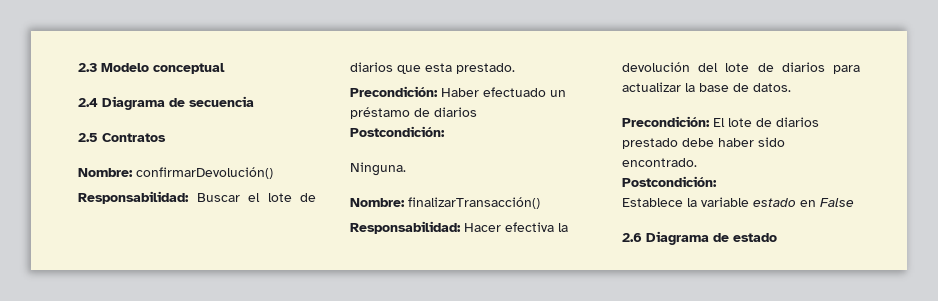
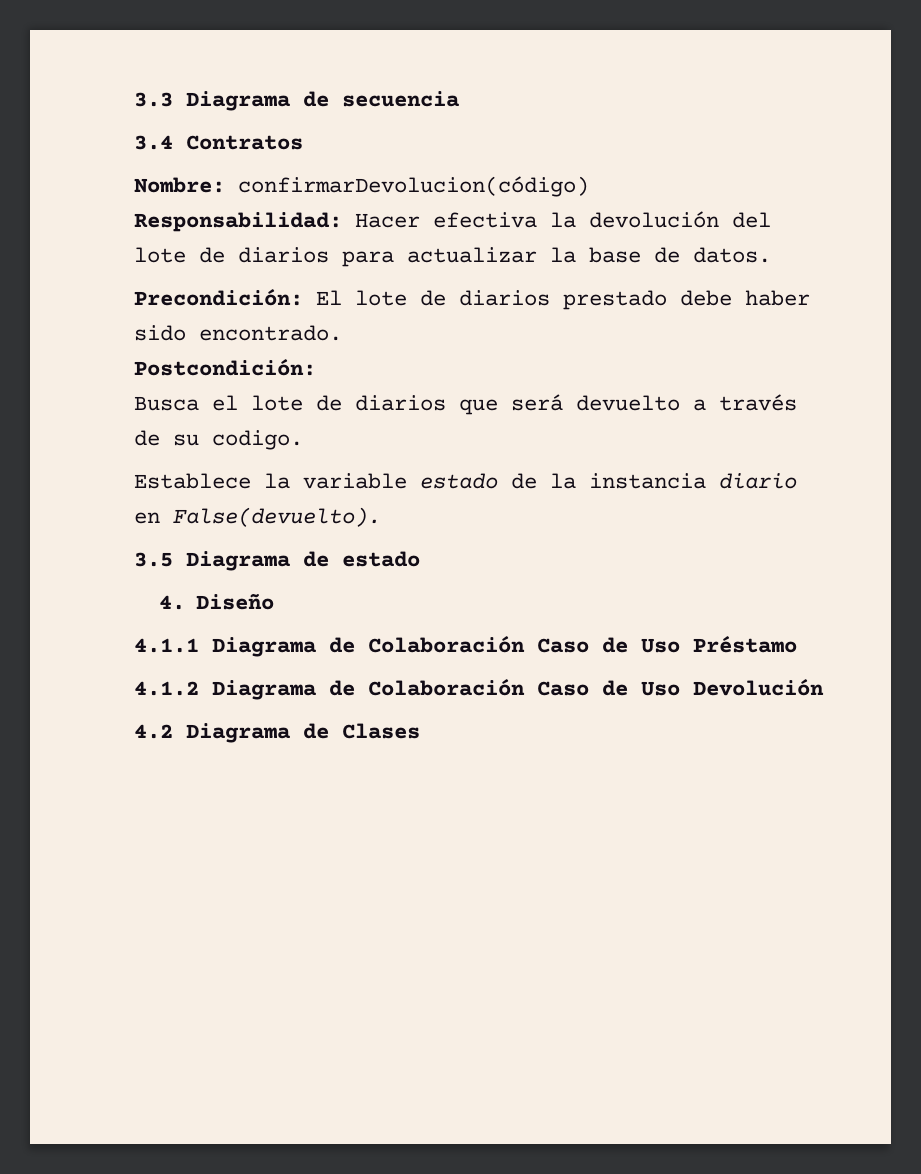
- 2.3 Modelo conceptual
- 2.4 Diagrama de secuencia
+ 3.3 Diagrama de secuencia
- 2.5 Contratos
+ 3.4 Contratos
- Nombre: confirmarDevolución()
- Responsabilidad: Buscar el lote de diarios que esta prestado.
- Precondición: Haber efectuado un préstamo de diarios
- Postcondición:
- Ninguna.
- Nombre: finalizarTransacción()
+ Nombre: confirmarDevolucion(código)
- Establece la variable estado en False
- 2.6 Diagrama de estado
+ Busca el lote de diarios que será devuelto a través de su codigo.
+ Establece la variable estado de la instancia diario en False(devuelto).
+ 3.5 Diagrama de estado
+ 4. Diseño
+ 4.1.1 Diagrama de Colaboración Caso de Uso Préstamo
+ 4.1.2 Diagrama de Colaboración Caso de Uso Devolución
+ 4.2 Diagrama de Clases

